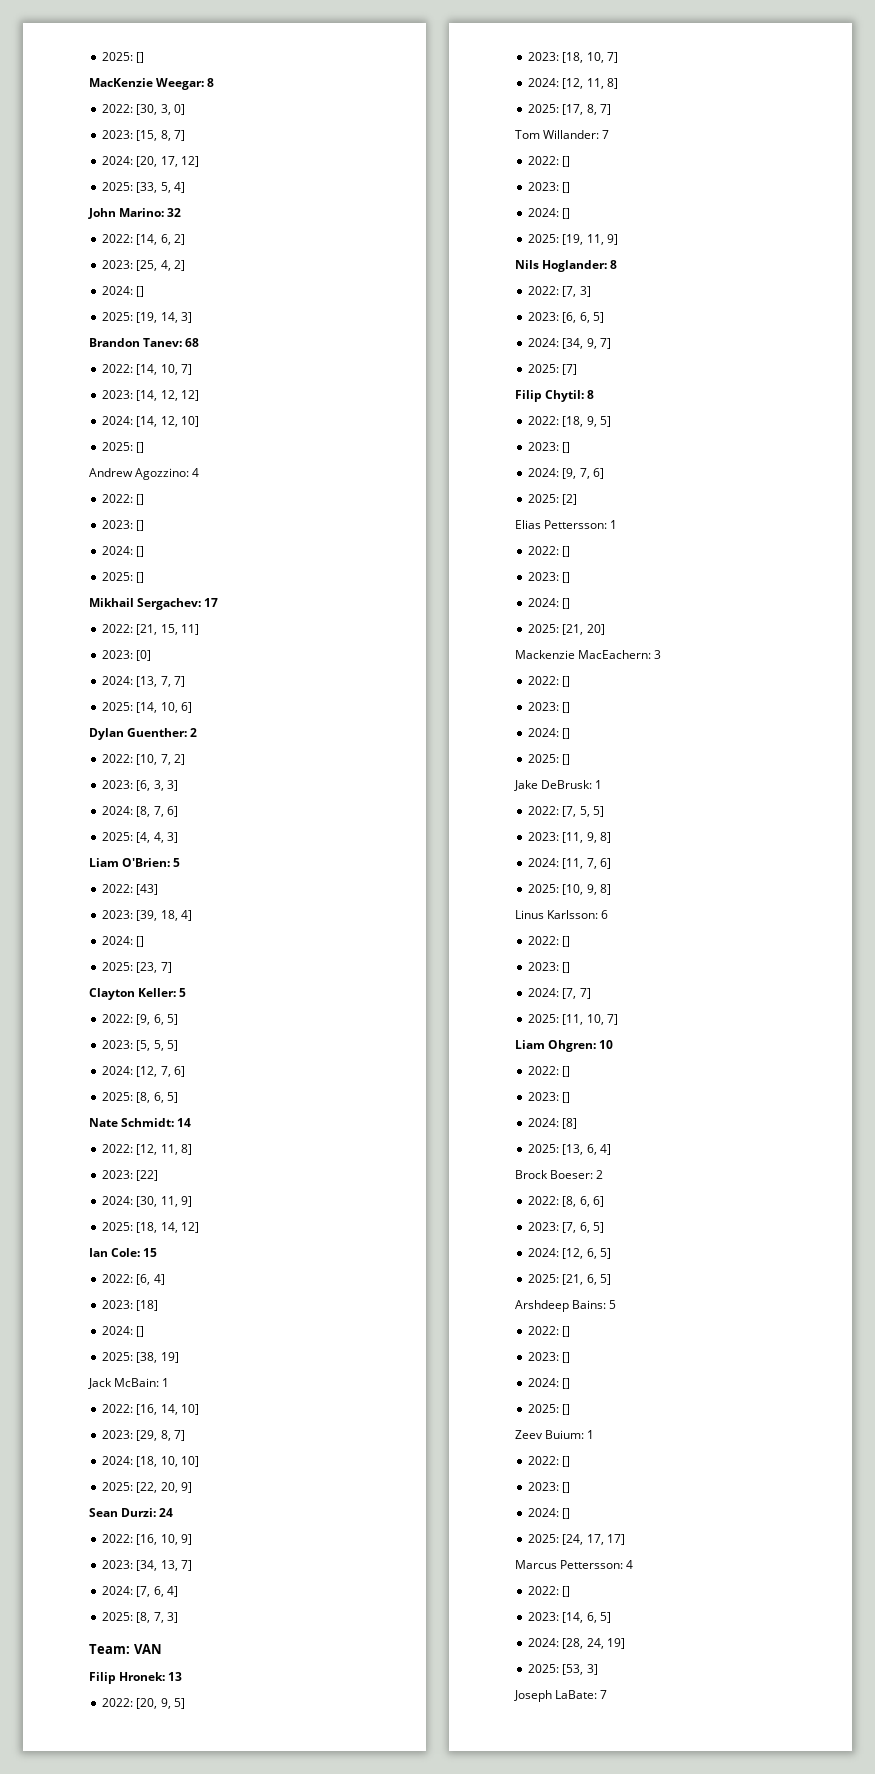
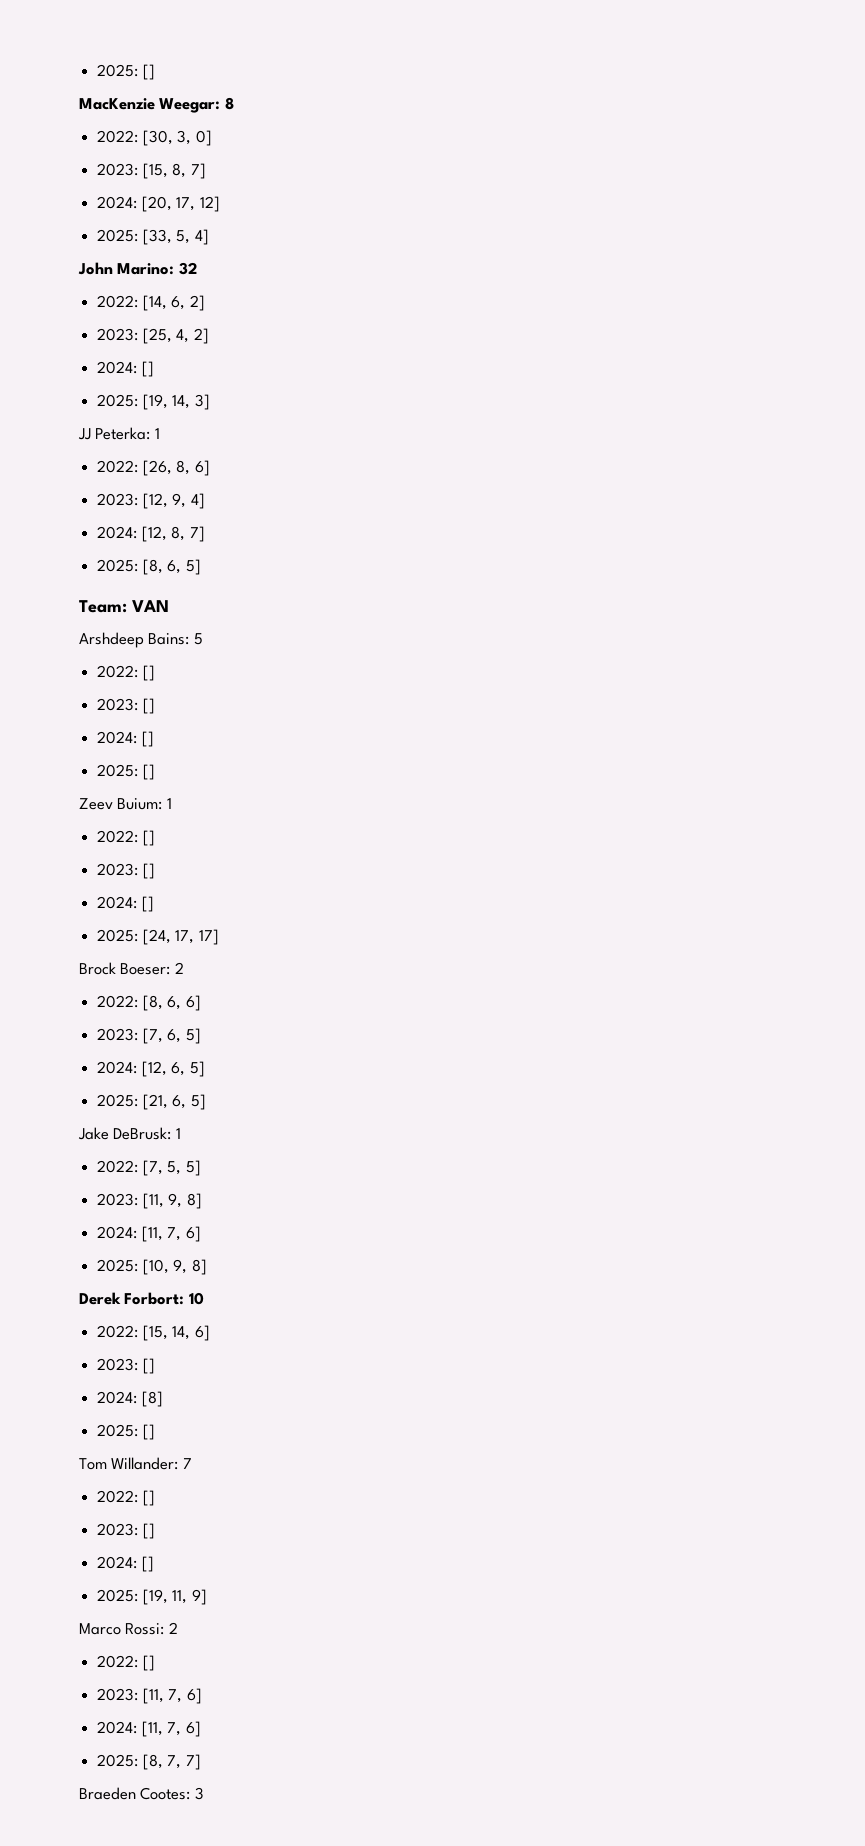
- Brandon Tanev: 68
- 2022: [14, 10, 7]
- 2023: [14, 12, 12]
- 2024: [14, 12, 10]
- 2025: []
- Andrew Agozzino: 4
- 2022: []
- 2023: []
- 2024: []
- 2025: []
- Mikhail Sergachev: 17
- 2022: [21, 15, 11]
- 2023: [0]
- 2024: [13, 7, 7]
- 2025: [14, 10, 6]
- Dylan Guenther: 2
- 2022: [10, 7, 2]
- 2023: [6, 3, 3]
- 2024: [8, 7, 6]
- 2025: [4, 4, 3]
- Liam O'Brien: 5
- 2022: [43]
- 2023: [39, 18, 4]
- 2024: []
- 2025: [23, 7]
- Clayton Keller: 5
- 2022: [9, 6, 5]
- 2023: [5, 5, 5]
- 2024: [12, 7, 6]
+ JJ Peterka: 1
+ 2022: [26, 8, 6]
+ 2023: [12, 9, 4]
+ 2024: [12, 8, 7]
  2025: [8, 6, 5]
- Nate Schmidt: 14
- 2022: [12, 11, 8]
- 2023: [22]
- 2024: [30, 11, 9]
- 2025: [18, 14, 12]
- Ian Cole: 15
- 2022: [6, 4]
- 2023: [18]
- 2024: []
- 2025: [38, 19]
- Jack McBain: 1
- 2022: [16, 14, 10]
- 2023: [29, 8, 7]
- 2024: [18, 10, 10]
- 2025: [22, 20, 9]
- Sean Durzi: 24
- 2022: [16, 10, 9]
- 2023: [34, 13, 7]
- 2024: [7, 6, 4]
- 2025: [8, 7, 3]
  Team: VAN
- Filip Hronek: 13
- 2022: [20, 9, 5]
- 2023: [18, 10, 7]
- 2024: [12, 11, 8]
- 2025: [17, 8, 7]
- Tom Willander: 7
- 2022: []
- 2023: []
- 2024: []
- 2025: [19, 11, 9]
- Nils Hoglander: 8
- 2022: [7, 3]
- 2023: [6, 6, 5]
- 2024: [34, 9, 7]
- 2025: [7]
- Filip Chytil: 8
- 2022: [18, 9, 5]
- 2023: []
- 2024: [9, 7, 6]
- 2025: [2]
- Elias Pettersson: 1
- 2022: []
- 2023: []
- 2024: []
- 2025: [21, 20]
- Mackenzie MacEachern: 3
- 2022: []
- 2023: []
- 2024: []
- 2025: []
- Jake DeBrusk: 1
- 2022: [7, 5, 5]
- 2023: [11, 9, 8]
- 2024: [11, 7, 6]
- 2025: [10, 9, 8]
- Linus Karlsson: 6
- 2022: []
- 2023: []
- 2024: [7, 7]
- 2025: [11, 10, 7]
- Liam Ohgren: 10
- 2022: []
- 2023: []
- 2024: [8]
- 2025: [13, 6, 4]
- Brock Boeser: 2
- 2022: [8, 6, 6]
- 2023: [7, 6, 5]
- 2024: [12, 6, 5]
- 2025: [21, 6, 5]
- Marcus Pettersson: 4
+ Brock Boeser: 2
+ 2022: [8, 6, 6]
+ 2023: [7, 6, 5]
+ 2024: [12, 6, 5]
+ 2025: [21, 6, 5]
+ Jake DeBrusk: 1
+ 2022: [7, 5, 5]
+ 2023: [11, 9, 8]
+ 2024: [11, 7, 6]
+ 2025: [10, 9, 8]
+ Derek Forbort: 10
+ 2022: [15, 14, 6]
+ 2023: []
+ 2024: [8]
+ 2025: []
+ Tom Willander: 7
  2022: []
- 2023: [14, 6, 5]
- 2024: [28, 24, 19]
- 2025: [53, 3]
- Joseph LaBate: 7
+ 2023: []
+ 2024: []
+ 2025: [19, 11, 9]
+ Marco Rossi: 2
+ 2022: []
+ 2023: [11, 7, 6]
+ 2024: [11, 7, 6]
+ 2025: [8, 7, 7]
+ Braeden Cootes: 3

